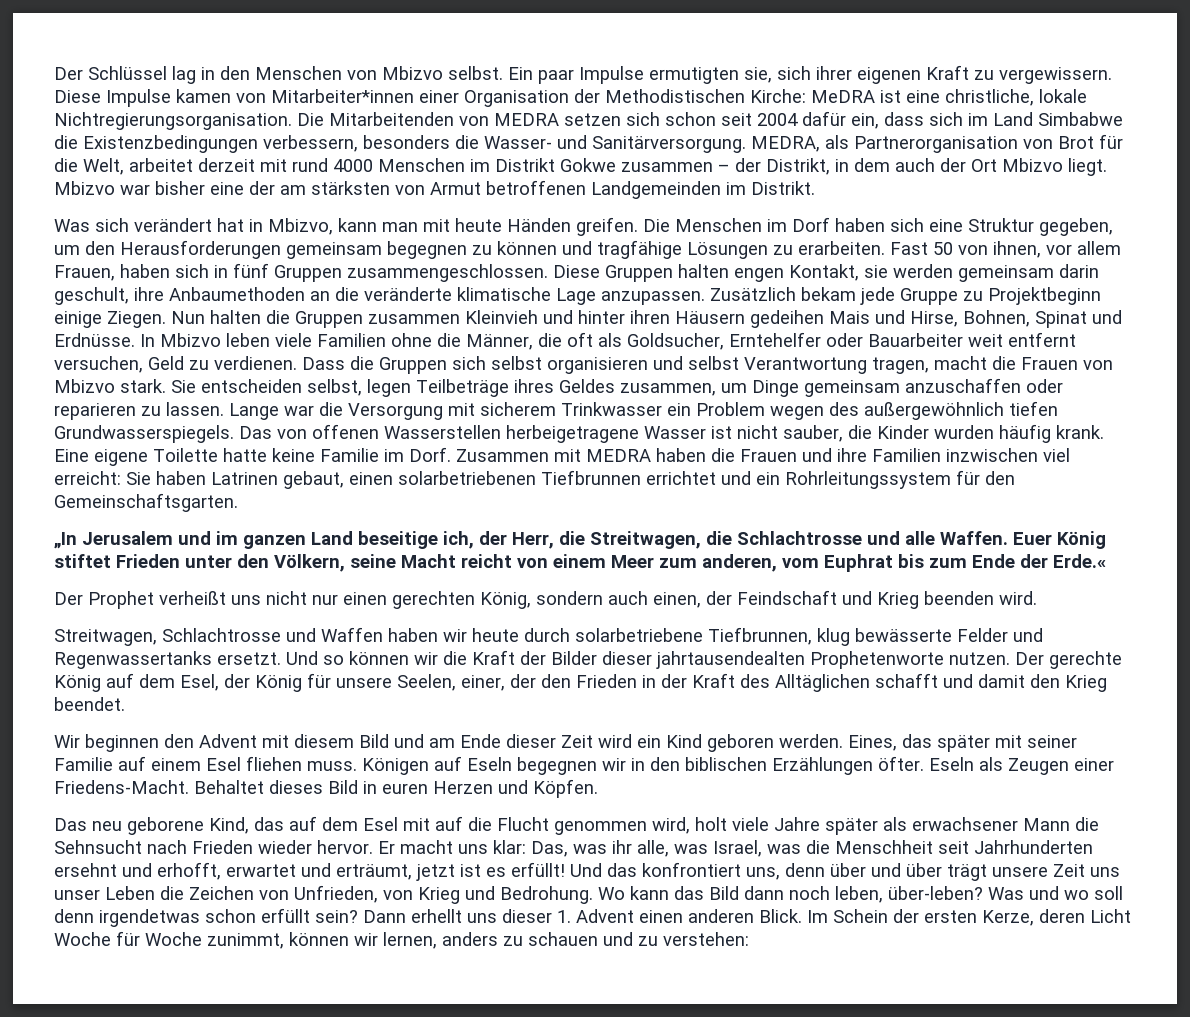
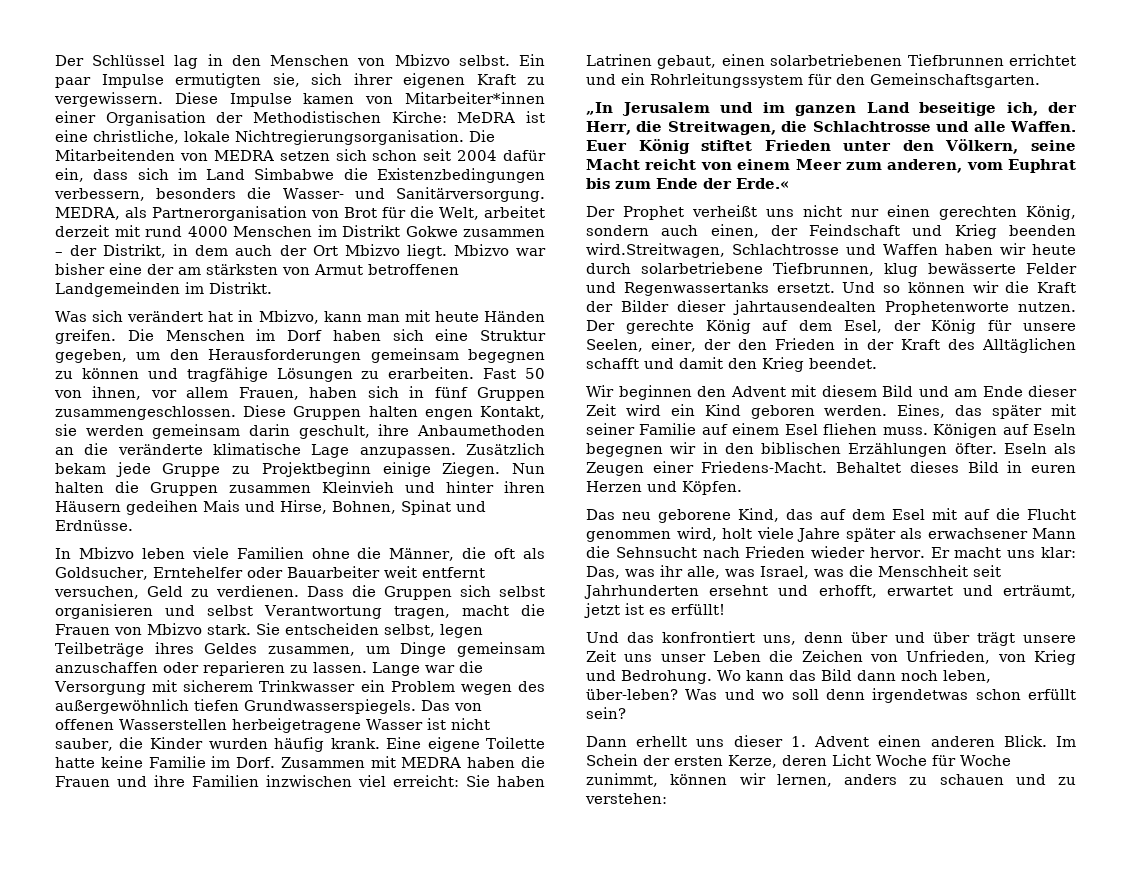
- Nun halten die Gruppen zusammen Kleinvieh und hinter ihren Häusern gedeihen Mais und Hirse, Bohnen, Spinat und Erdnüsse. In Mbizvo leben viele Familien ohne die Männer, die oft als Goldsucher, Erntehelfer oder Bauarbeiter weit entfernt versuchen, Geld zu verdienen.
+ Nun halten die Gruppen zusammen Kleinvieh und hinter ihren Häusern gedeihen Mais und Hirse, Bohnen, Spinat und Erdnüsse.
+ In Mbizvo leben viele Familien ohne die Männer, die oft als Goldsucher, Erntehelfer oder Bauarbeiter weit entfernt versuchen, Geld zu verdienen.
- Der Prophet verheißt uns nicht nur einen gerechten König, sondern auch einen, der Feindschaft und Krieg beenden wird.
- Streitwagen, Schlachtrosse und Waffen haben wir heute durch solarbetriebene Tiefbrunnen, klug bewässerte Felder und Regenwassertanks ersetzt.
+ Der Prophet verheißt uns nicht nur einen gerechten König, sondern auch einen, der Feindschaft und Krieg beenden wird.Streitwagen, Schlachtrosse und Waffen haben wir heute durch solarbetriebene Tiefbrunnen, klug bewässerte Felder und Regenwassertanks ersetzt.
- Er macht uns klar: Das, was ihr alle, was Israel, was die Menschheit seit Jahrhunderten ersehnt und erhofft, erwartet und erträumt, jetzt ist es erfüllt! Und das konfrontiert uns, denn über und über trägt unsere Zeit uns unser Leben die Zeichen von Unfrieden, von Krieg und Bedrohung.
+ Er macht uns klar: Das, was ihr alle, was Israel, was die Menschheit seit Jahrhunderten ersehnt und erhofft, erwartet und erträumt, jetzt ist es erfüllt!
+ Und das konfrontiert uns, denn über und über trägt unsere Zeit uns unser Leben die Zeichen von Unfrieden, von Krieg und Bedrohung.
- Was und wo soll denn irgendetwas schon erfüllt sein? Dann erhellt uns dieser 1. Advent einen anderen Blick.
+ Was und wo soll denn irgendetwas schon erfüllt sein?
+ Dann erhellt uns dieser 1. Advent einen anderen Blick.

